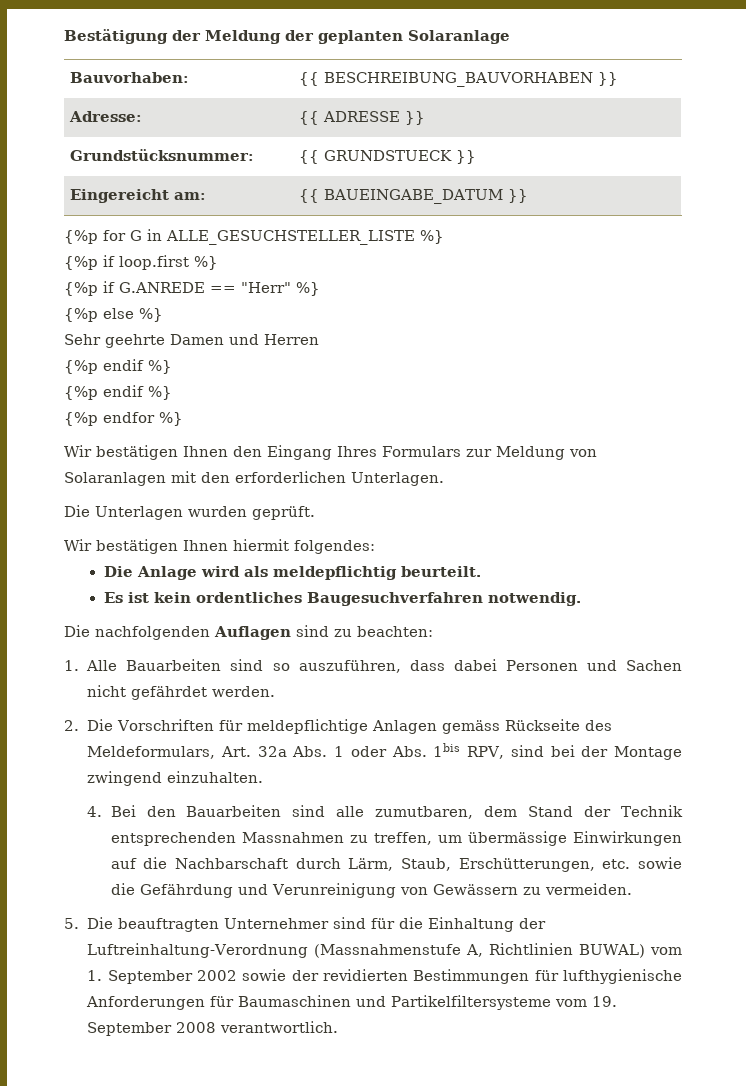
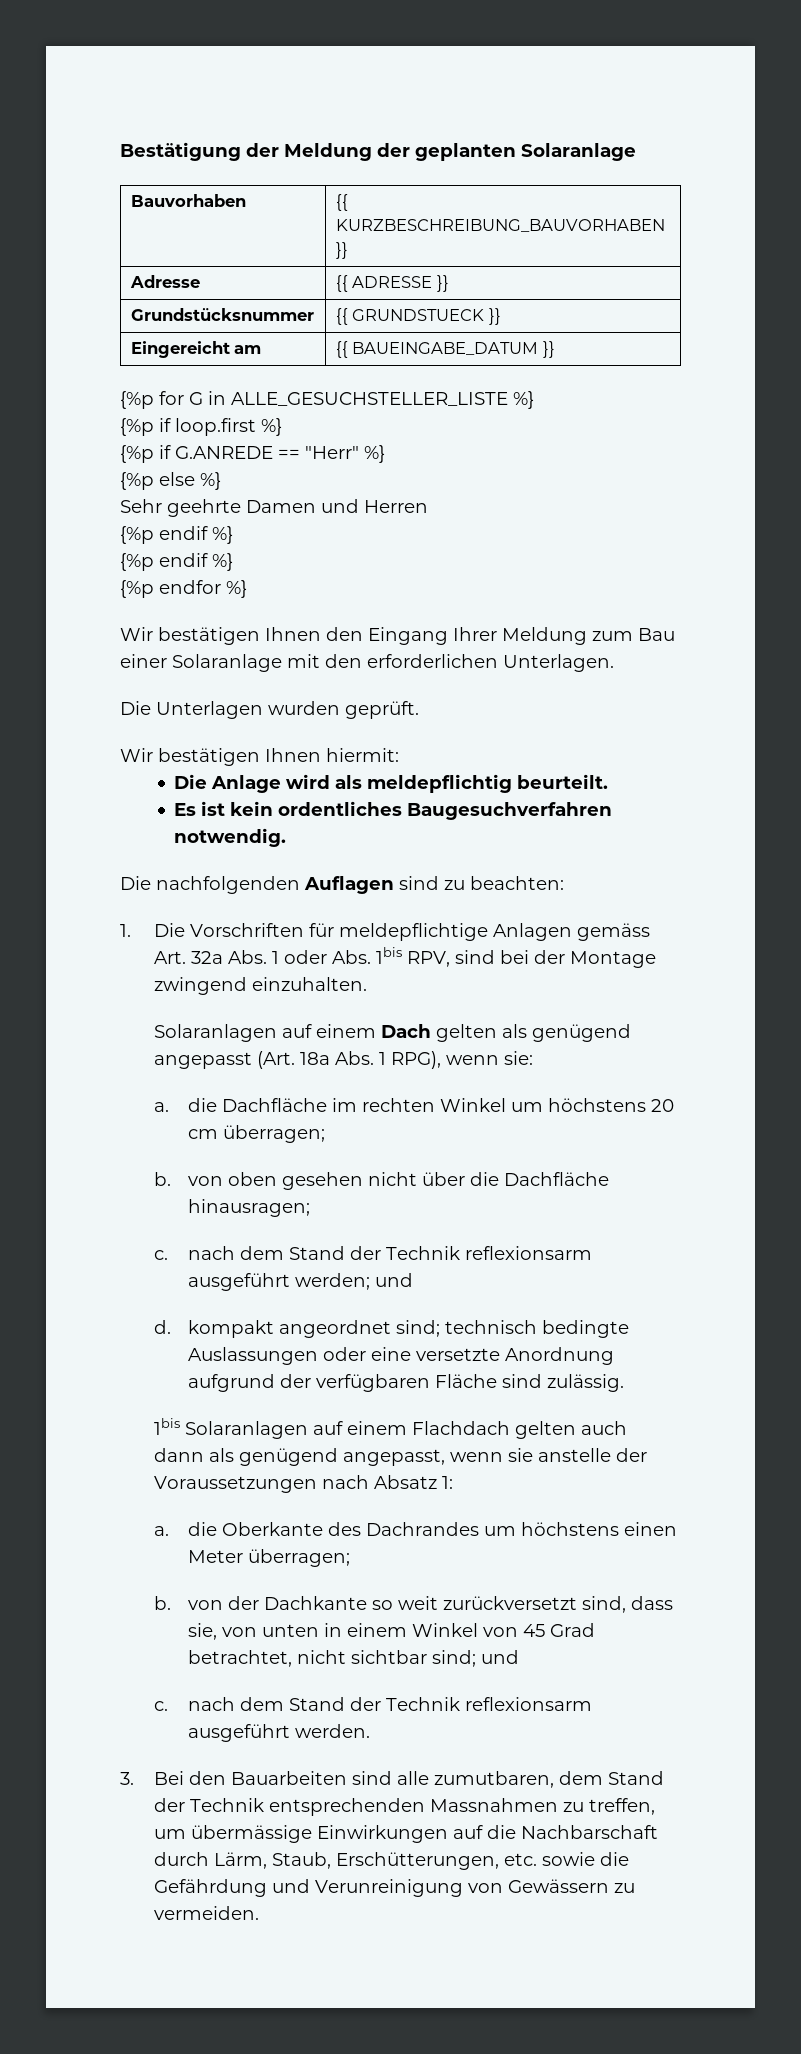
- Bauvorhaben: | {{ BESCHREIBUNG_BAUVORHABEN }}
- Adresse: | {{ ADRESSE }}
+ Bauvorhaben | {{ KURZBESCHREIBUNG_BAUVORHABEN }}
+ Adresse | {{ ADRESSE }}
- Grundstücksnummer: | {{ GRUNDSTUECK }}
+ Grundstücksnummer | {{ GRUNDSTUECK }}
- Eingereicht am: | {{ BAUEINGABE_DATUM }}
+ Eingereicht am | {{ BAUEINGABE_DATUM }}
- Wir bestätigen Ihnen den Eingang Ihres Formulars zur Meldung von Solaranlagen mit den erforderlichen Unterlagen.
+ Wir bestätigen Ihnen den Eingang Ihrer Meldung zum Bau einer Solaranlage mit den erforderlichen Unterlagen.
- Wir bestätigen Ihnen hiermit folgendes:
+ Wir bestätigen Ihnen hiermit:
- 1. Alle Bauarbeiten sind so auszuführen, dass dabei Personen und Sachen nicht gefährdet werden.
- 2. Die Vorschriften für meldepflichtige Anlagen gemäss Rückseite des Meldeformulars, Art. 32a Abs. 1 oder Abs. 1bis RPV, sind bei der Montage zwingend einzuhalten.
+ 1. Die Vorschriften für meldepflichtige Anlagen gemäss Art. 32a Abs. 1 oder Abs. 1bis RPV, sind bei der Montage zwingend einzuhalten.
- 4. Bei den Bauarbeiten sind alle zumutbaren, dem Stand der Technik entsprechenden Massnahmen zu treffen, um übermässige Einwirkungen auf die Nachbarschaft durch Lärm, Staub, Erschütterungen, etc. sowie die Gefährdung und Verunreinigung von Gewässern zu vermeiden.
+ Solaranlagen auf einem Dach gelten als genügend angepasst (Art. 18a Abs. 1 RPG), wenn sie:
+ a. die Dachfläche im rechten Winkel um höchstens 20 cm überragen;
+ b. von oben gesehen nicht über die Dachfläche hinausragen;
+ c. nach dem Stand der Technik reflexionsarm ausgeführt werden; und
+ d. kompakt angeordnet sind; technisch bedingte Auslassungen oder eine versetzte Anordnung aufgrund der verfügbaren Fläche sind zulässig.
+ 1bis Solaranlagen auf einem Flachdach gelten auch dann als genügend angepasst, wenn sie anstelle der Voraussetzungen nach Absatz 1:
+ a. die Oberkante des Dachrandes um höchstens einen Meter überragen;
+ b. von der Dachkante so weit zurückversetzt sind, dass sie, von unten in einem Winkel von 45 Grad betrachtet, nicht sichtbar sind; und
+ c. nach dem Stand der Technik reflexionsarm ausgeführt werden.
+ 3. Bei den Bauarbeiten sind alle zumutbaren, dem Stand der Technik entsprechenden Massnahmen zu treffen, um übermässige Einwirkungen auf die Nachbarschaft durch Lärm, Staub, Erschütterungen, etc. sowie die Gefährdung und Verunreinigung von Gewässern zu vermeiden.
- 5. Die beauftragten Unternehmer sind für die Einhaltung der Luftreinhaltung-Verordnung (Massnahmenstufe A, Richtlinien BUWAL) vom 1. September 2002 sowie der revidierten Bestimmungen für lufthygienische Anforderungen für Baumaschinen und Partikelfiltersysteme vom 19. September 2008 verantwortlich.

